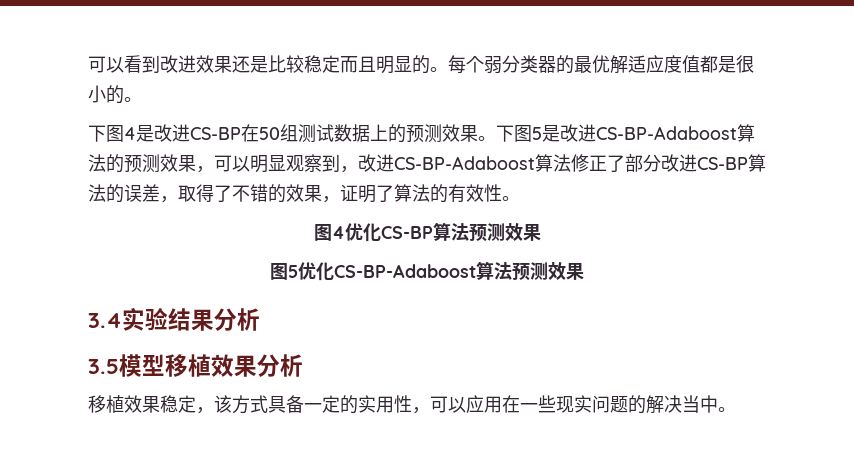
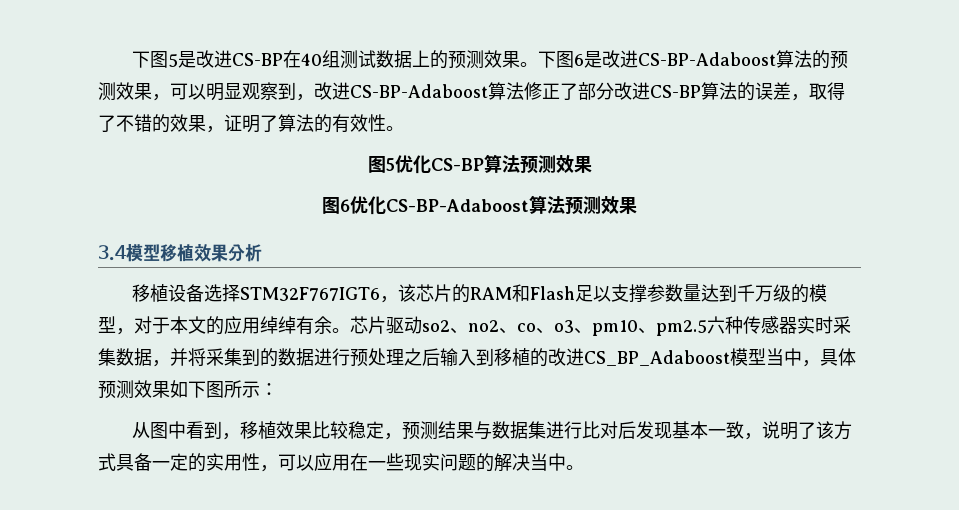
- 可以看到改进效果还是比较稳定而且明显的。每个弱分类器的最优解适应度值都是很小的。
- 下图4是改进CS-BP在50组测试数据上的预测效果。
+ 下图5是改进CS-BP在40组测试数据上的预测效果。
- 下图5是改进CS-BP-Adaboost算法的预测效果，可以明显观察到，改进CS-BP-Adaboost算法修正了部分改进CS-BP算法的误差，取得了不错的效果，证明了算法的有效性。
+ 下图6是改进CS-BP-Adaboost算法的预测效果，可以明显观察到，改进CS-BP-Adaboost算法修正了部分改进CS-BP算法的误差，取得了不错的效果，证明了算法的有效性。
- 图4优化CS-BP算法预测效果
+ 图5优化CS-BP算法预测效果
- 图5优化CS-BP-Adaboost算法预测效果
+ 图6优化CS-BP-Adaboost算法预测效果
- 3.4实验结果分析
- 3.5模型移植效果分析
+ 3.4模型移植效果分析
- 移植效果稳定，该方式具备一定的实用性，可以应用在一些现实问题的解决当中。
+ 移植设备选择STM32F767IGT6，该芯片的RAM和Flash足以支撑参数量达到千万级的模型，对于本文的应用绰绰有余。芯片驱动so2、no2、co、o3、pm10、pm2.5六种传感器实时采集数据，并将采集到的数据进行预处理之后输入到移植的改进CS_BP_Adaboost模型当中，具体预测效果如下图所示：
+ 从图中看到，移植效果比较稳定，预测结果与数据集进行比对后发现基本一致，说明了该方式具备一定的实用性，可以应用在一些现实问题的解决当中。

